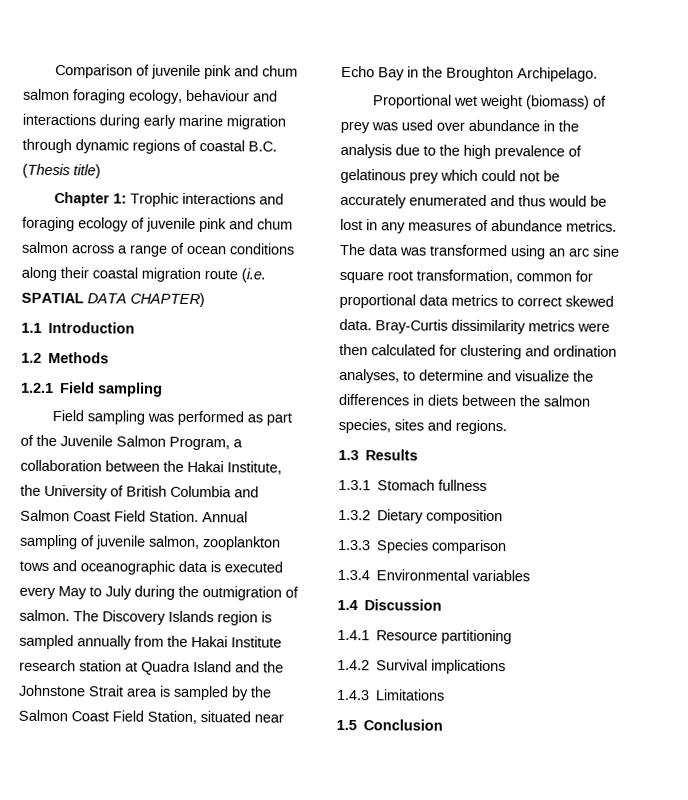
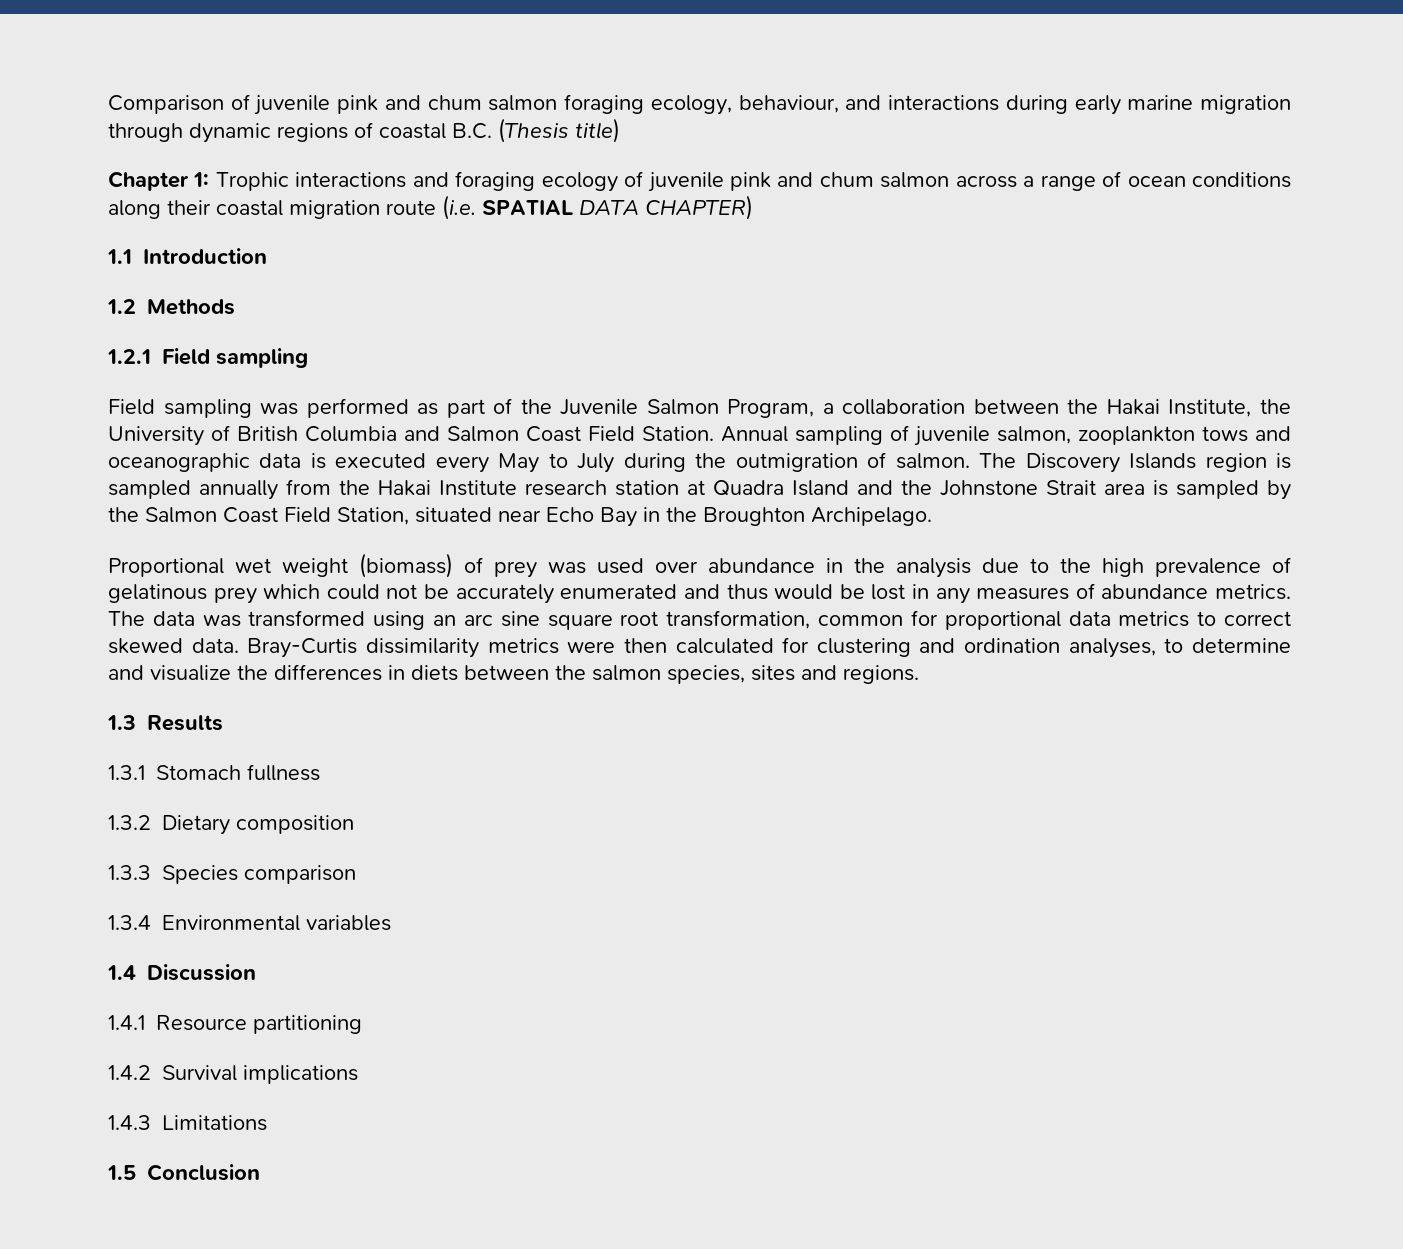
- Comparison of juvenile pink and chum salmon foraging ecology, behaviour and interactions during early marine migration through dynamic regions of coastal B.C. (Thesis title)
+ Comparison of juvenile pink and chum salmon foraging ecology, behaviour, and interactions during early marine migration through dynamic regions of coastal B.C. (Thesis title)

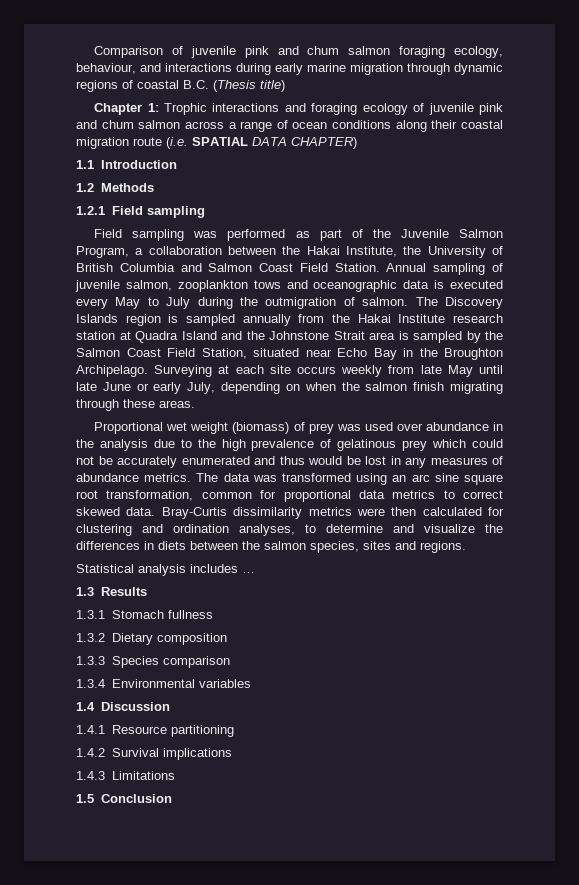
+ Surveying at each site occurs weekly from late May until late June or early July, depending on when the salmon finish migrating through these areas.
+ Statistical analysis includes …

